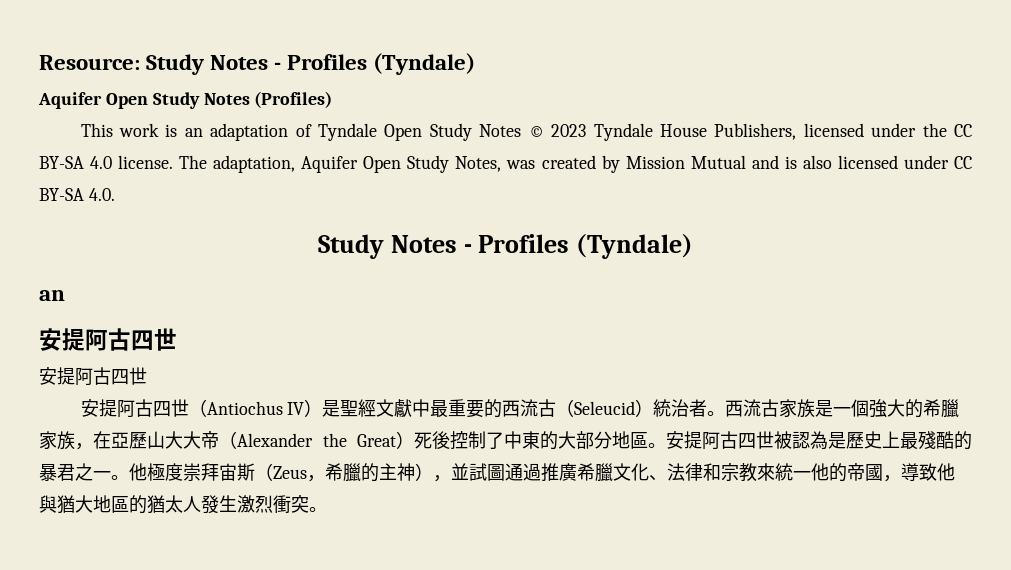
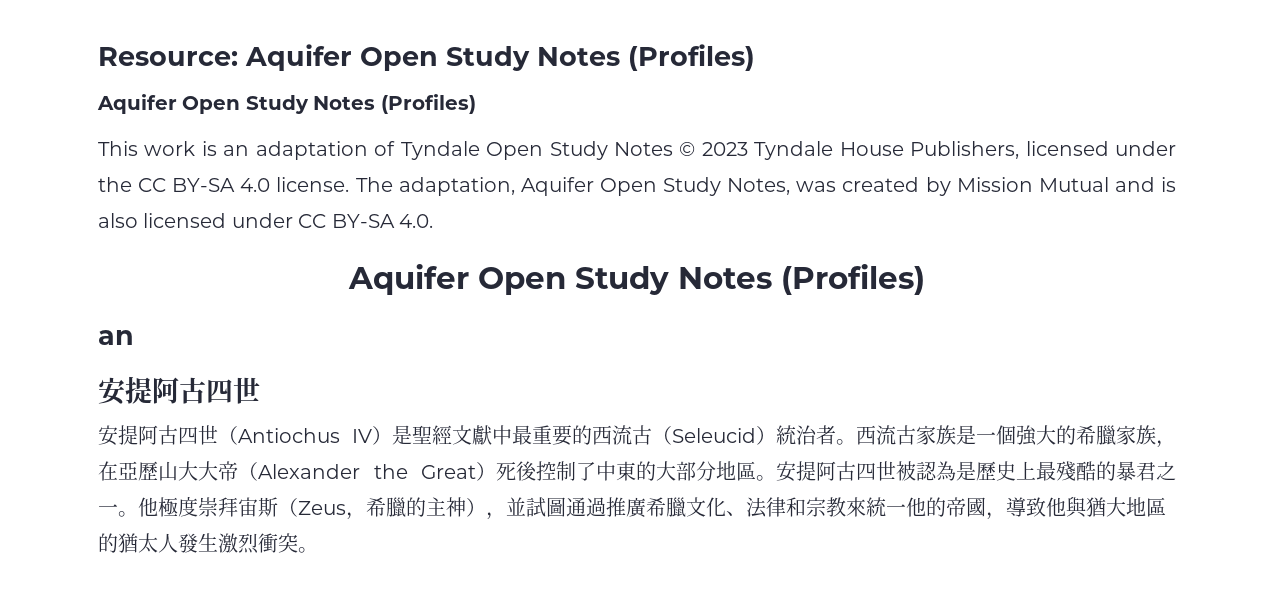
- Resource: Study Notes - Profiles (Tyndale)
+ Resource: Aquifer Open Study Notes (Profiles)
  The adaptation, Aquifer Open Study Notes, was created by Mission Mutual and is also licensed under CC BY-SA 4.0.
- Study Notes - Profiles (Tyndale)
+ Aquifer Open Study Notes (Profiles)
  an
- 安提阿古四世

